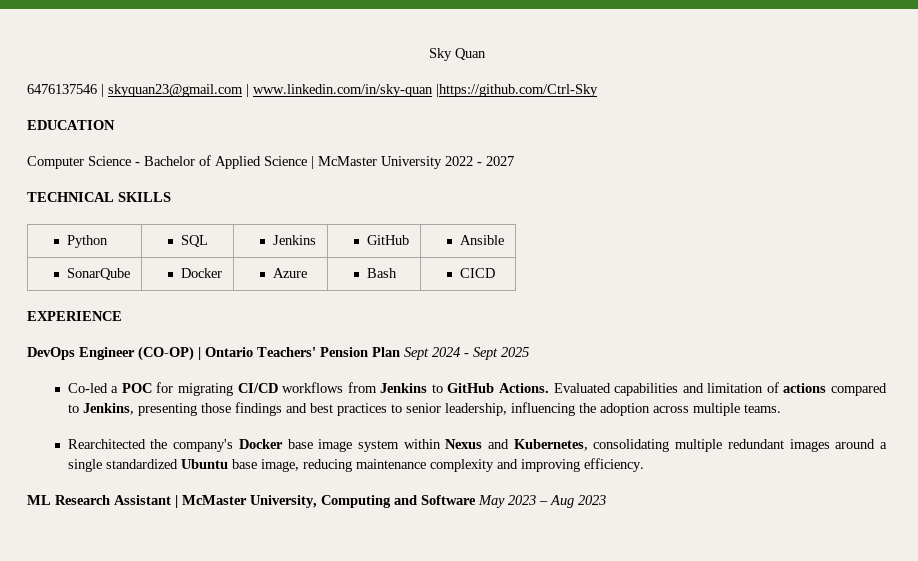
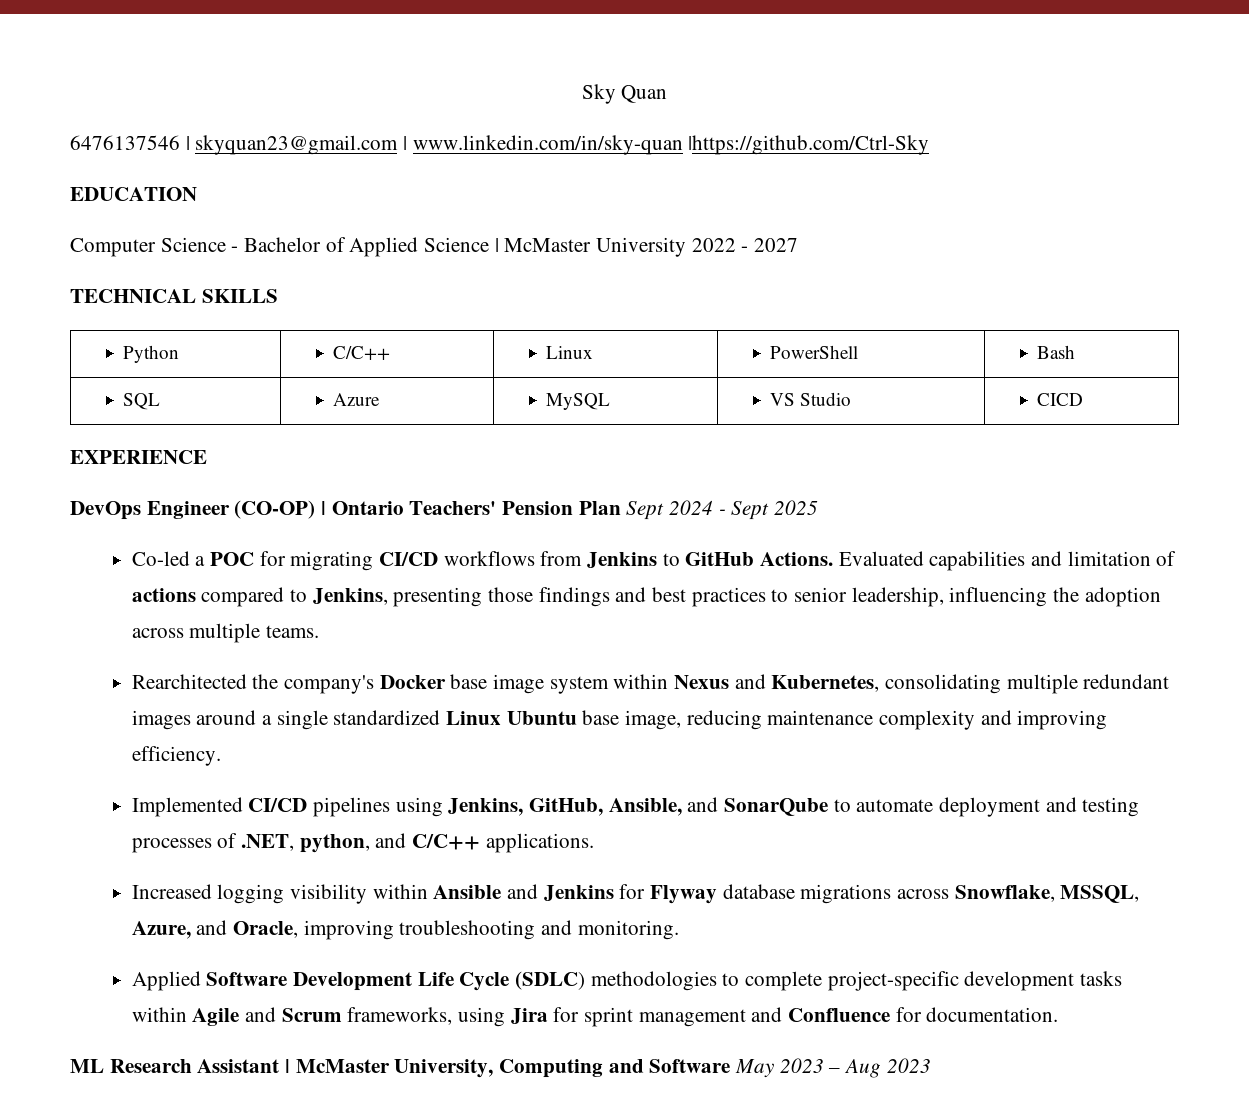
- Python | SQL | Jenkins | GitHub | Ansible
- SonarQube | Docker | Azure | Bash | CICD
+ Python | C/C++ | Linux | PowerShell | Bash
+ SQL | Azure | MySQL | VS Studio | CICD
- Rearchitected the company's Docker base image system within Nexus and Kubernetes, consolidating multiple redundant images around a single standardized Ubuntu base image, reducing maintenance complexity and improving efficiency.
+ Rearchitected the company's Docker base image system within Nexus and Kubernetes, consolidating multiple redundant images around a single standardized Linux Ubuntu base image, reducing maintenance complexity and improving efficiency.
+ Implemented CI/CD pipelines using Jenkins, GitHub, Ansible, and SonarQube to automate deployment and testing processes of .NET, python, and C/C++ applications.
+ Increased logging visibility within Ansible and Jenkins for Flyway database migrations across Snowflake, MSSQL, Azure, and Oracle, improving troubleshooting and monitoring.
+ Applied Software Development Life Cycle (SDLC) methodologies to complete project-specific development tasks within Agile and Scrum frameworks, using Jira for sprint management and Confluence for documentation.

